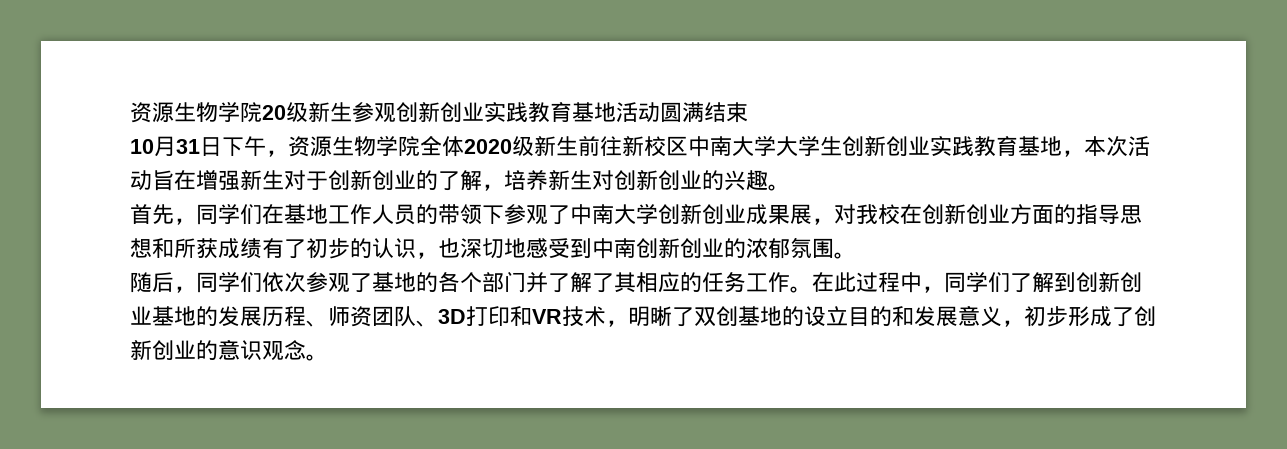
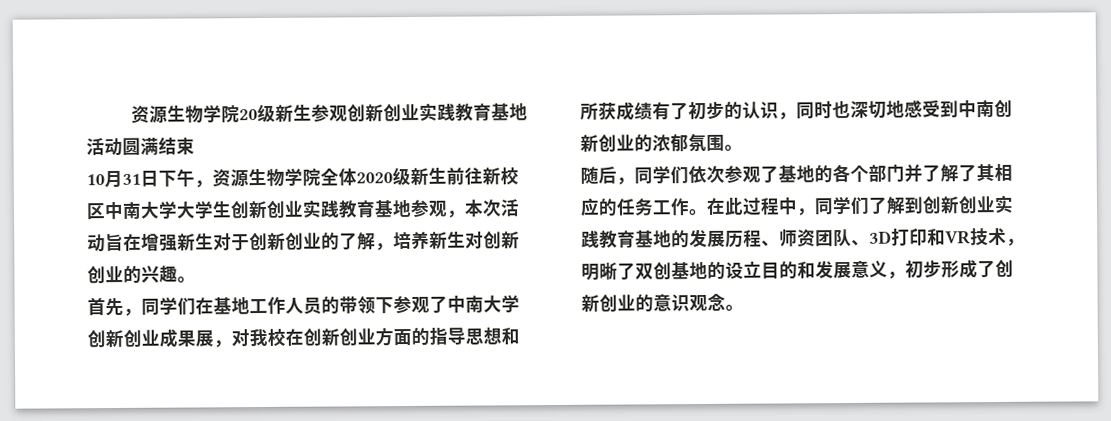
- 10月31日下午，资源生物学院全体2020级新生前往新校区中南大学大学生创新创业实践教育基地，本次活动旨在增强新生对于创新创业的了解，培养新生对创新创业的兴趣。
+ 10月31日下午，资源生物学院全体2020级新生前往新校区中南大学大学生创新创业实践教育基地参观，本次活动旨在增强新生对于创新创业的了解，培养新生对创新创业的兴趣。
- 首先，同学们在基地工作人员的带领下参观了中南大学创新创业成果展，对我校在创新创业方面的指导思想和所获成绩有了初步的认识，也深切地感受到中南创新创业的浓郁氛围。
+ 首先，同学们在基地工作人员的带领下参观了中南大学创新创业成果展，对我校在创新创业方面的指导思想和所获成绩有了初步的认识，同时也深切地感受到中南创新创业的浓郁氛围。
- 在此过程中，同学们了解到创新创业基地的发展历程、师资团队、3D打印和VR技术，明晰了双创基地的设立目的和发展意义，初步形成了创新创业的意识观念。
+ 在此过程中，同学们了解到创新创业实践教育基地的发展历程、师资团队、3D打印和VR技术，明晰了双创基地的设立目的和发展意义，初步形成了创新创业的意识观念。

